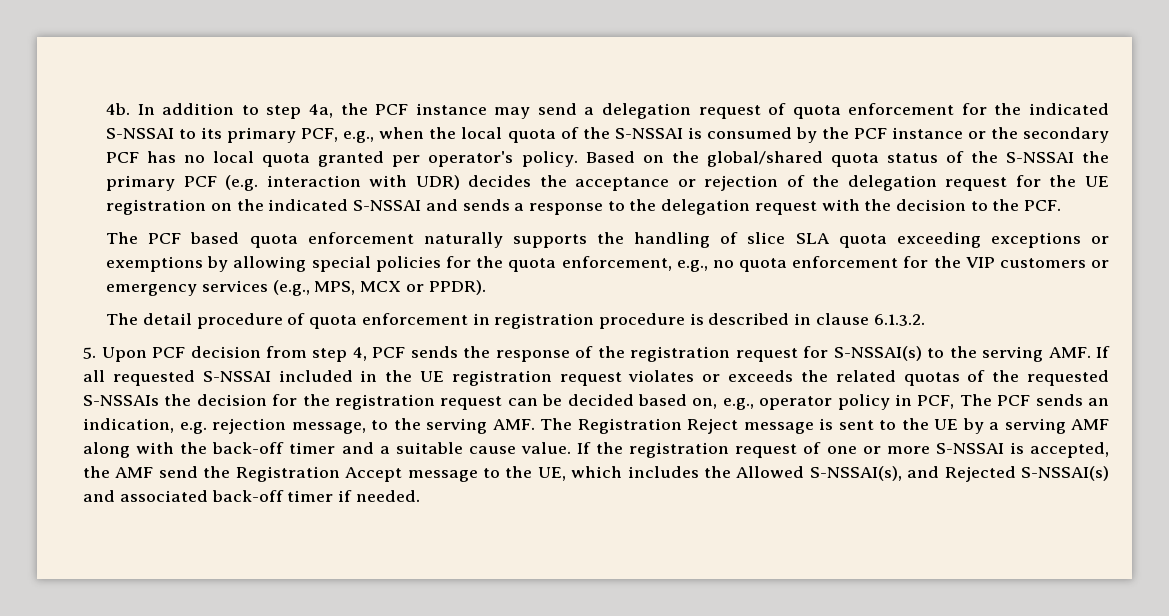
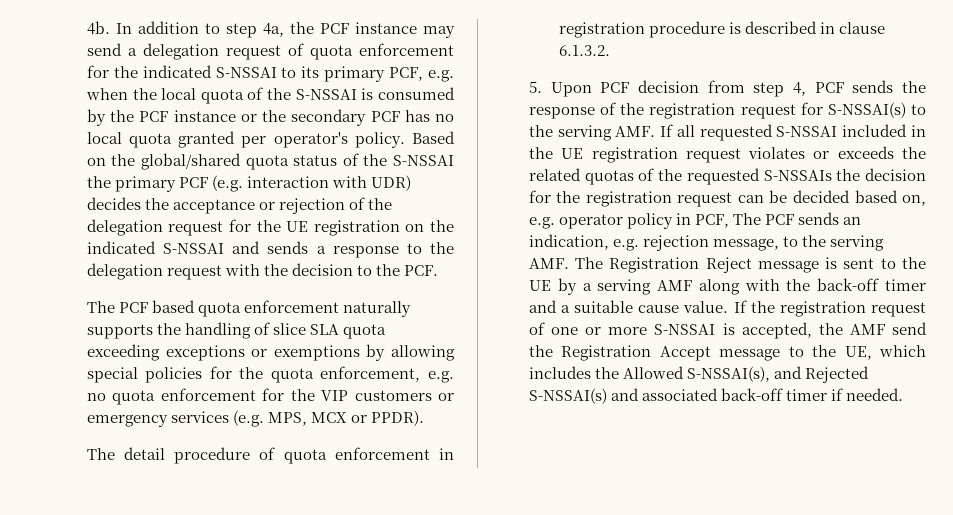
- In addition to step 4a, the PCF instance may send a delegation request of quota enforcement for the indicated S-NSSAI to its primary PCF, e.g., when the local quota of the S-NSSAI is consumed by the PCF instance or the secondary PCF has no local quota granted per operator's policy.
+ In addition to step 4a, the PCF instance may send a delegation request of quota enforcement for the indicated S-NSSAI to its primary PCF, e.g. when the local quota of the S-NSSAI is consumed by the PCF instance or the secondary PCF has no local quota granted per operator's policy.
- The PCF based quota enforcement naturally supports the handling of slice SLA quota exceeding exceptions or exemptions by allowing special policies for the quota enforcement, e.g., no quota enforcement for the VIP customers or emergency services (e.g., MPS, MCX or PPDR).
+ The PCF based quota enforcement naturally supports the handling of slice SLA quota exceeding exceptions or exemptions by allowing special policies for the quota enforcement, e.g. no quota enforcement for the VIP customers or emergency services (e.g. MPS, MCX or PPDR).
- 5. Upon PCF decision from step 4, PCF sends the response of the registration request for S-NSSAI(s) to the serving AMF. If all requested S-NSSAI included in the UE registration request violates or exceeds the related quotas of the requested S-NSSAIs the decision for the registration request can be decided based on, e.g., operator policy in PCF, The PCF sends an indication, e.g. rejection message, to the serving AMF. The Registration Reject message is sent to the UE by a serving AMF along with the back-off timer and a suitable cause value.
+ 5. Upon PCF decision from step 4, PCF sends the response of the registration request for S-NSSAI(s) to the serving AMF. If all requested S-NSSAI included in the UE registration request violates or exceeds the related quotas of the requested S-NSSAIs the decision for the registration request can be decided based on, e.g. operator policy in PCF, The PCF sends an indication, e.g. rejection message, to the serving AMF. The Registration Reject message is sent to the UE by a serving AMF along with the back-off timer and a suitable cause value.

